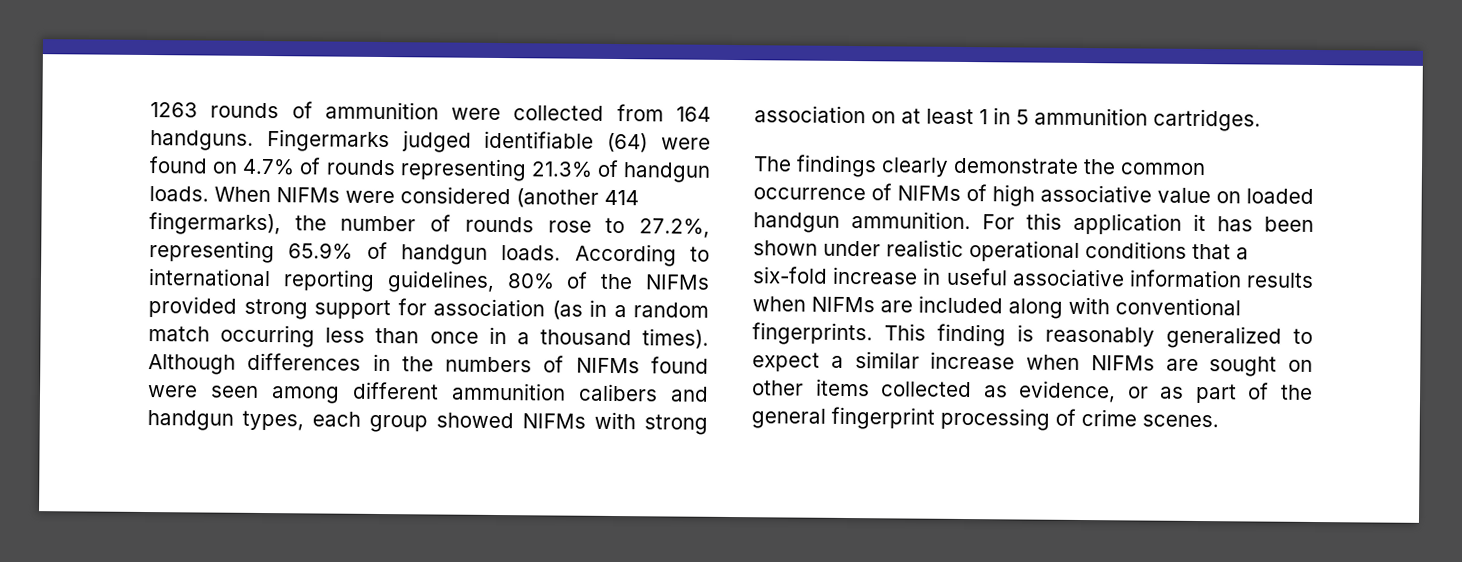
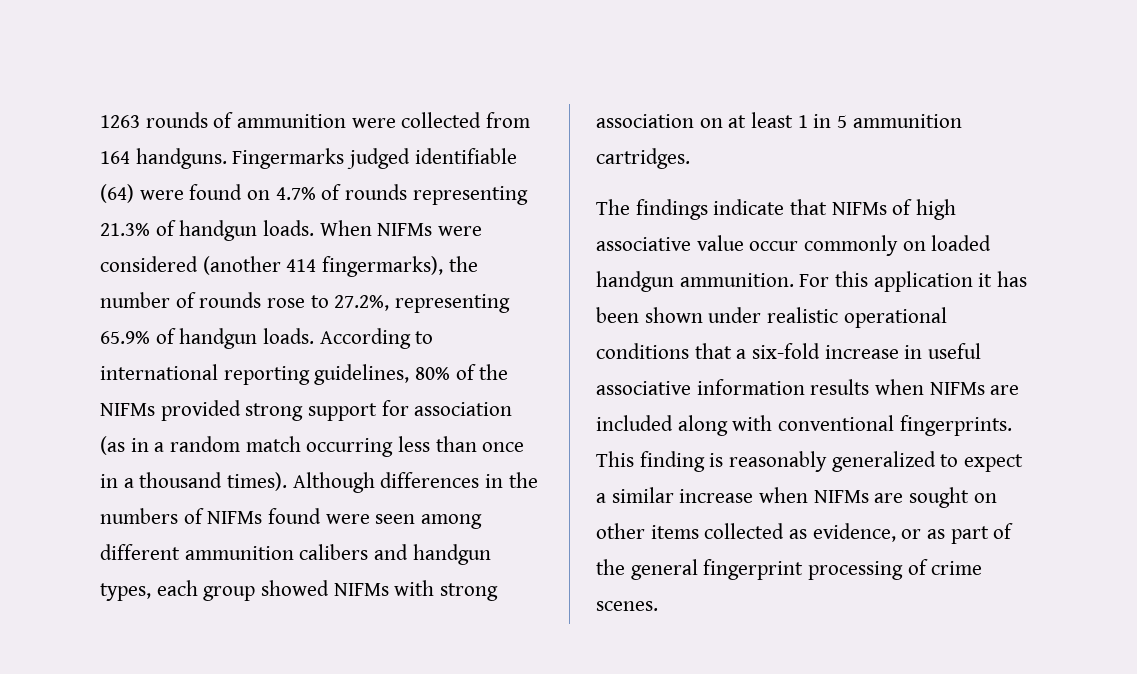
- The findings clearly demonstrate the common occurrence of NIFMs of high associative value on loaded handgun ammunition.
+ The findings indicate that NIFMs of high associative value occur commonly on loaded handgun ammunition.

